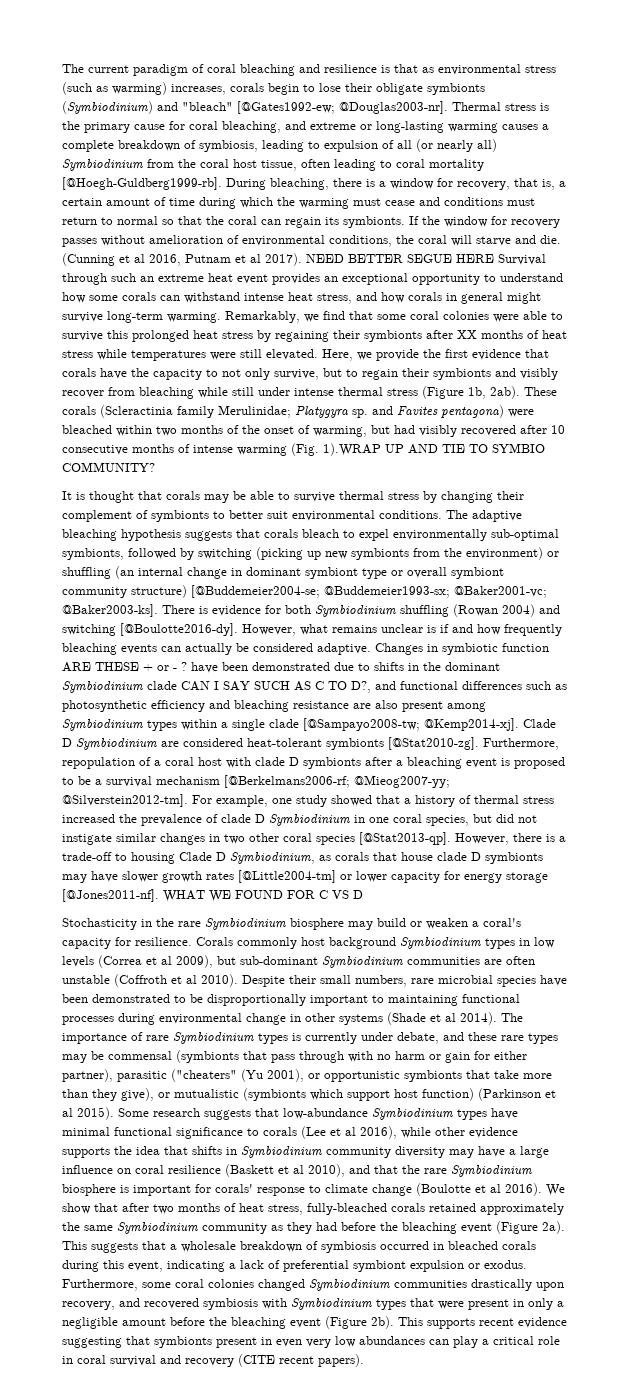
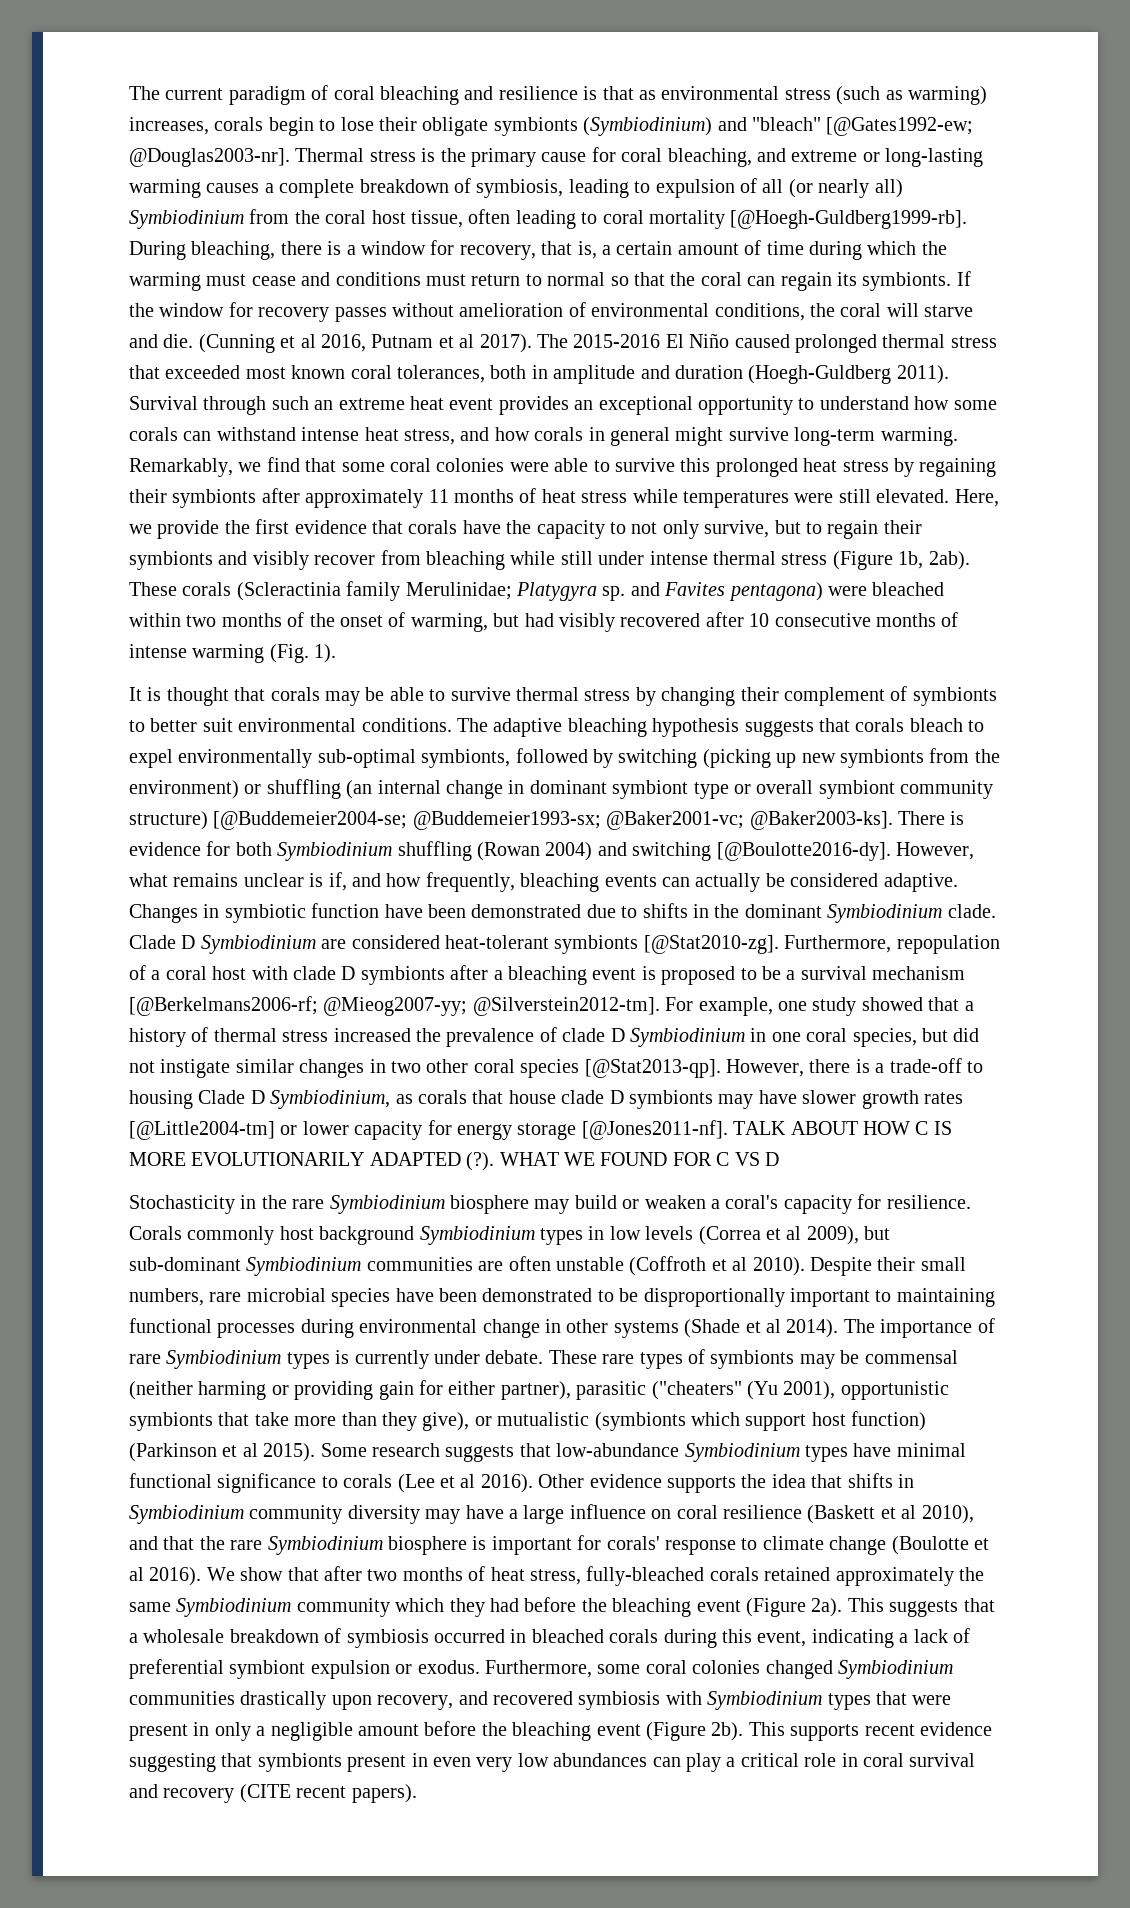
- NEED BETTER SEGUE HERE Survival through such an extreme heat event provides an exceptional opportunity to understand how some corals can withstand intense heat stress, and how corals in general might survive long-term warming.
+ The 2015-2016 El Niño caused prolonged thermal stress that exceeded most known coral tolerances, both in amplitude and duration (Hoegh-Guldberg 2011). Survival through such an extreme heat event provides an exceptional opportunity to understand how some corals can withstand intense heat stress, and how corals in general might survive long-term warming.
- Remarkably, we find that some coral colonies were able to survive this prolonged heat stress by regaining their symbionts after XX months of heat stress while temperatures were still elevated.
+ Remarkably, we find that some coral colonies were able to survive this prolonged heat stress by regaining their symbionts after approximately 11 months of heat stress while temperatures were still elevated.
- These corals (Scleractinia family Merulinidae; Platygyra sp. and Favites pentagona) were bleached within two months of the onset of warming, but had visibly recovered after 10 consecutive months of intense warming (Fig. 1).WRAP UP AND TIE TO SYMBIO COMMUNITY?
+ These corals (Scleractinia family Merulinidae; Platygyra sp. and Favites pentagona) were bleached within two months of the onset of warming, but had visibly recovered after 10 consecutive months of intense warming (Fig. 1).
- However, what remains unclear is if and how frequently bleaching events can actually be considered adaptive.
+ However, what remains unclear is if, and how frequently, bleaching events can actually be considered adaptive.
- Changes in symbiotic function ARE THESE + or - ? have been demonstrated due to shifts in the dominant Symbiodinium clade CAN I SAY SUCH AS C TO D?, and functional differences such as photosynthetic efficiency and bleaching resistance are also present among Symbiodinium types within a single clade [@Sampayo2008-tw; @Kemp2014-xj].
+ Changes in symbiotic function have been demonstrated due to shifts in the dominant Symbiodinium clade.
+ TALK ABOUT HOW C IS MORE EVOLUTIONARILY ADAPTED (?).
- The importance of rare Symbiodinium types is currently under debate, and these rare types may be commensal (symbionts that pass through with no harm or gain for either partner), parasitic ("cheaters" (Yu 2001), or opportunistic symbionts that take more than they give), or mutualistic (symbionts which support host function) (Parkinson et al 2015).
+ The importance of rare Symbiodinium types is currently under debate. These rare types of symbionts may be commensal (neither harming or providing gain for either partner), parasitic ("cheaters" (Yu 2001), opportunistic symbionts that take more than they give), or mutualistic (symbionts which support host function) (Parkinson et al 2015).
- Some research suggests that low-abundance Symbiodinium types have minimal functional significance to corals (Lee et al 2016), while other evidence supports the idea that shifts in Symbiodinium community diversity may have a large influence on coral resilience (Baskett et al 2010), and that the rare Symbiodinium biosphere is important for corals' response to climate change (Boulotte et al 2016).
+ Some research suggests that low-abundance Symbiodinium types have minimal functional significance to corals (Lee et al 2016). Other evidence supports the idea that shifts in Symbiodinium community diversity may have a large influence on coral resilience (Baskett et al 2010), and that the rare Symbiodinium biosphere is important for corals' response to climate change (Boulotte et al 2016).
- We show that after two months of heat stress, fully-bleached corals retained approximately the same Symbiodinium community as they had before the bleaching event (Figure 2a).
+ We show that after two months of heat stress, fully-bleached corals retained approximately the same Symbiodinium community which they had before the bleaching event (Figure 2a).

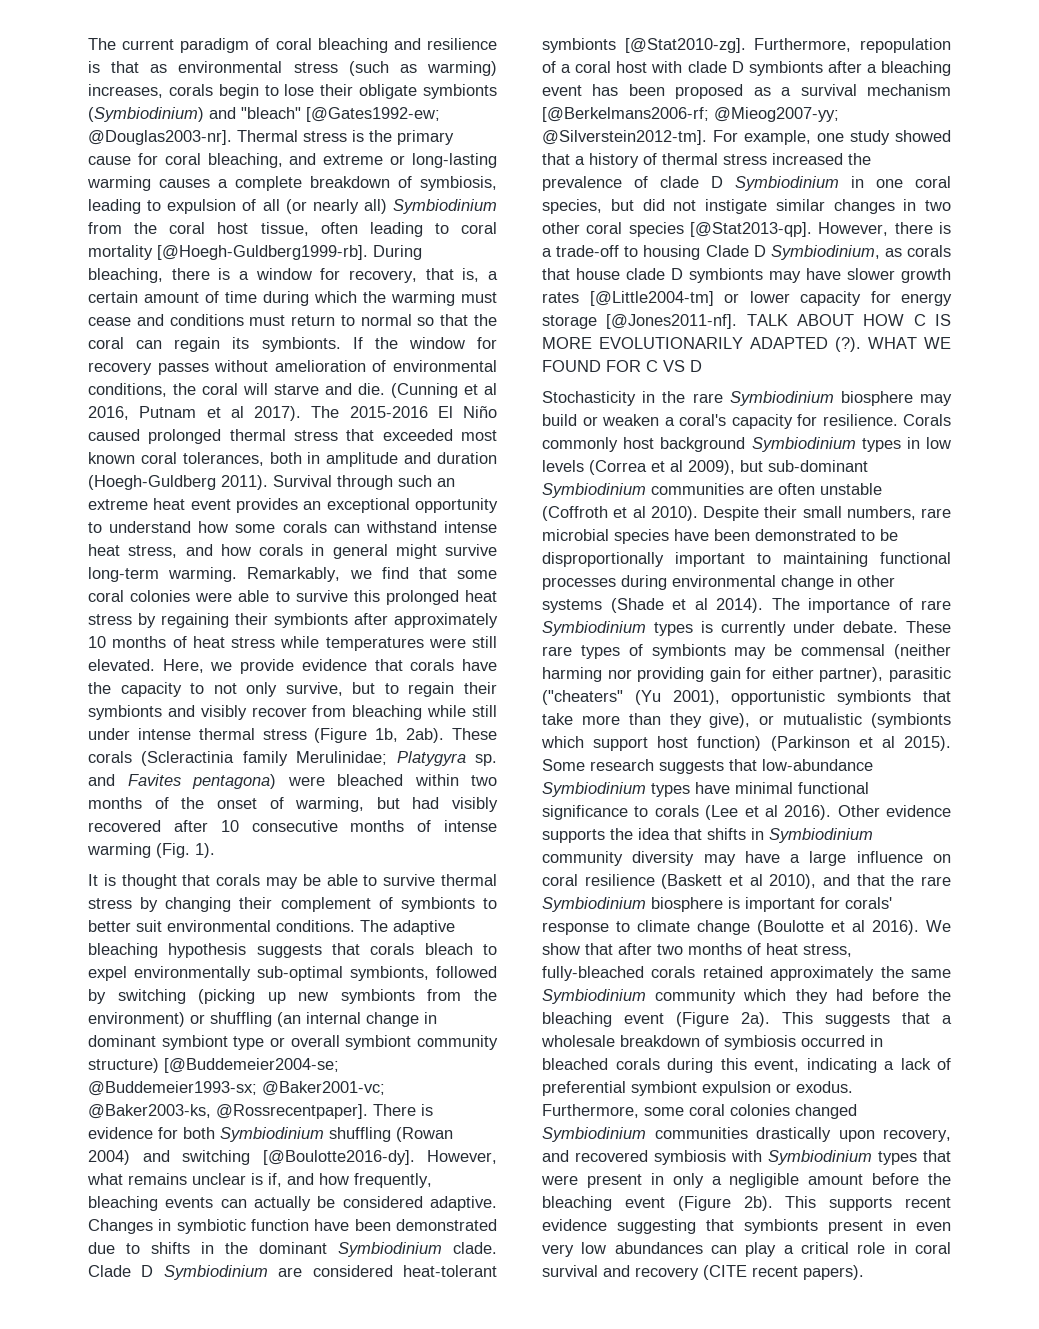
- Remarkably, we find that some coral colonies were able to survive this prolonged heat stress by regaining their symbionts after approximately 11 months of heat stress while temperatures were still elevated.
+ Remarkably, we find that some coral colonies were able to survive this prolonged heat stress by regaining their symbionts after approximately 10 months of heat stress while temperatures were still elevated.
- Here, we provide the first evidence that corals have the capacity to not only survive, but to regain their symbionts and visibly recover from bleaching while still under intense thermal stress (Figure 1b, 2ab).
+ Here, we provide evidence that corals have the capacity to not only survive, but to regain their symbionts and visibly recover from bleaching while still under intense thermal stress (Figure 1b, 2ab).
- The adaptive bleaching hypothesis suggests that corals bleach to expel environmentally sub-optimal symbionts, followed by switching (picking up new symbionts from the environment) or shuffling (an internal change in dominant symbiont type or overall symbiont community structure) [@Buddemeier2004-se; @Buddemeier1993-sx; @Baker2001-vc; @Baker2003-ks].
+ The adaptive bleaching hypothesis suggests that corals bleach to expel environmentally sub-optimal symbionts, followed by switching (picking up new symbionts from the environment) or shuffling (an internal change in dominant symbiont type or overall symbiont community structure) [@Buddemeier2004-se; @Buddemeier1993-sx; @Baker2001-vc; @Baker2003-ks, @Rossrecentpaper].
- Furthermore, repopulation of a coral host with clade D symbionts after a bleaching event is proposed to be a survival mechanism [@Berkelmans2006-rf; @Mieog2007-yy; @Silverstein2012-tm].
+ Furthermore, repopulation of a coral host with clade D symbionts after a bleaching event has been proposed as a survival mechanism [@Berkelmans2006-rf; @Mieog2007-yy; @Silverstein2012-tm].
- These rare types of symbionts may be commensal (neither harming or providing gain for either partner), parasitic ("cheaters" (Yu 2001), opportunistic symbionts that take more than they give), or mutualistic (symbionts which support host function) (Parkinson et al 2015).
+ These rare types of symbionts may be commensal (neither harming nor providing gain for either partner), parasitic ("cheaters" (Yu 2001), opportunistic symbionts that take more than they give), or mutualistic (symbionts which support host function) (Parkinson et al 2015).

